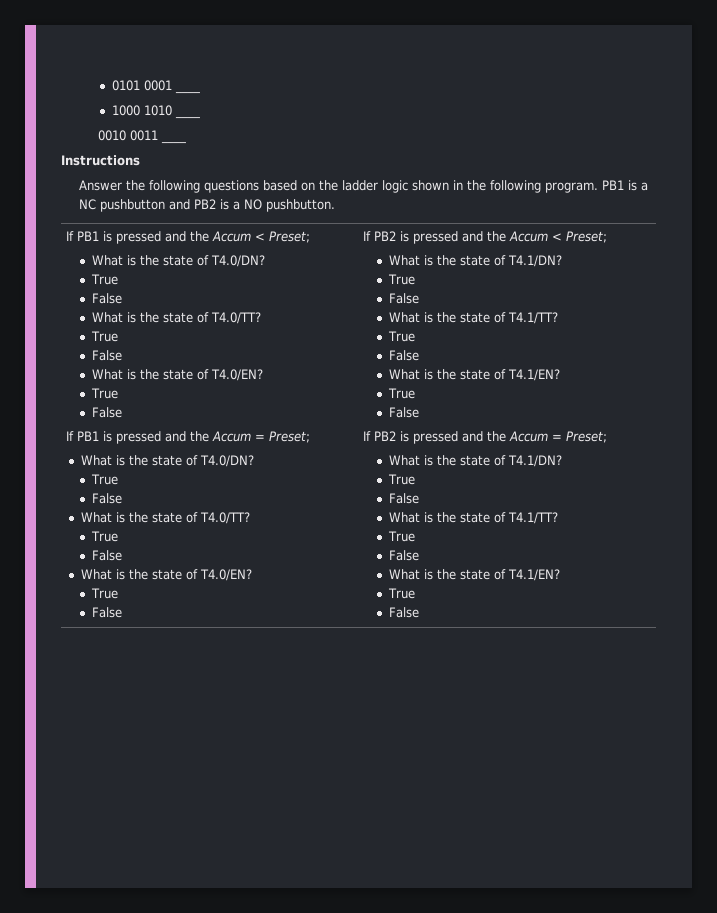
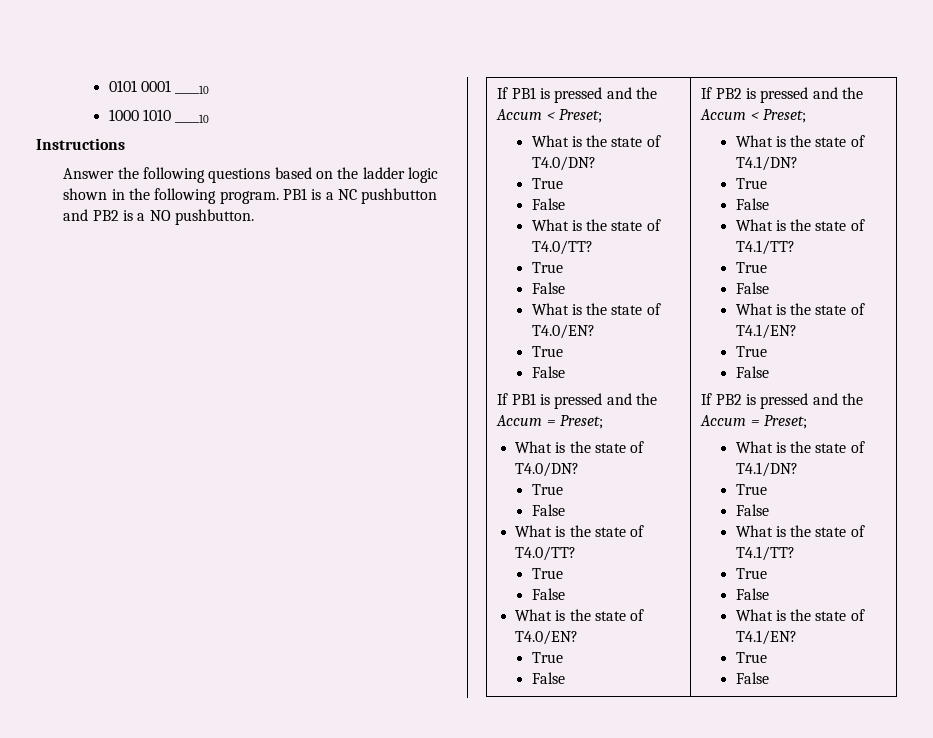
- 0101 0001 ____
+ 0101 0001 ____10
- 1000 1010 ____
- 0010 0011 ____
+ 1000 1010 ____10

